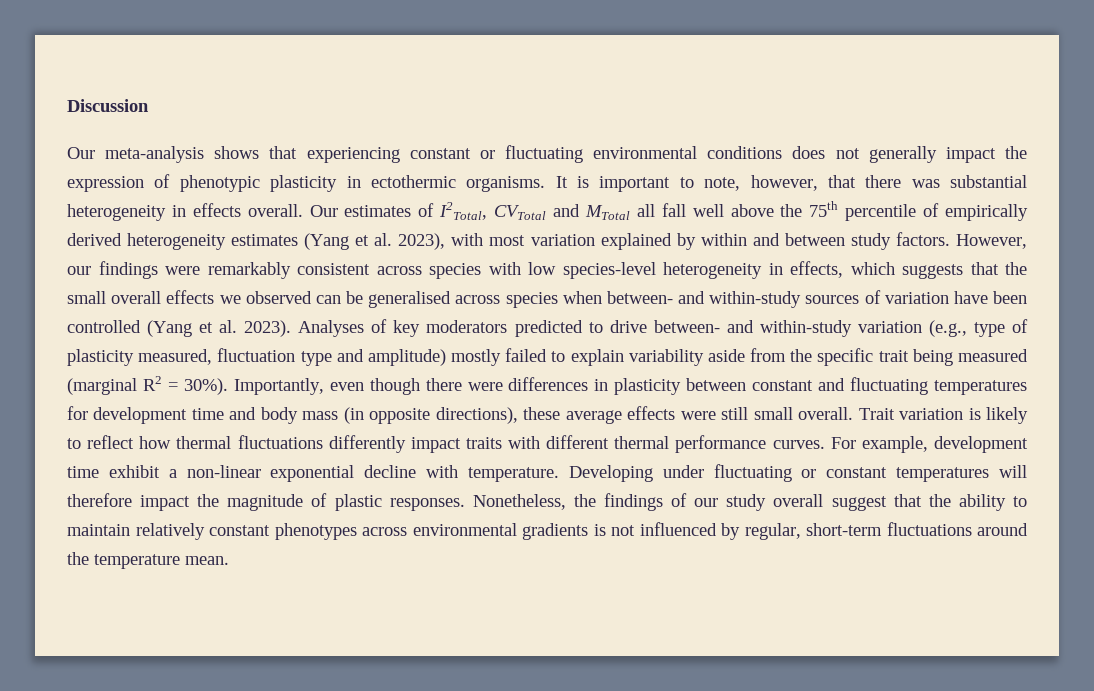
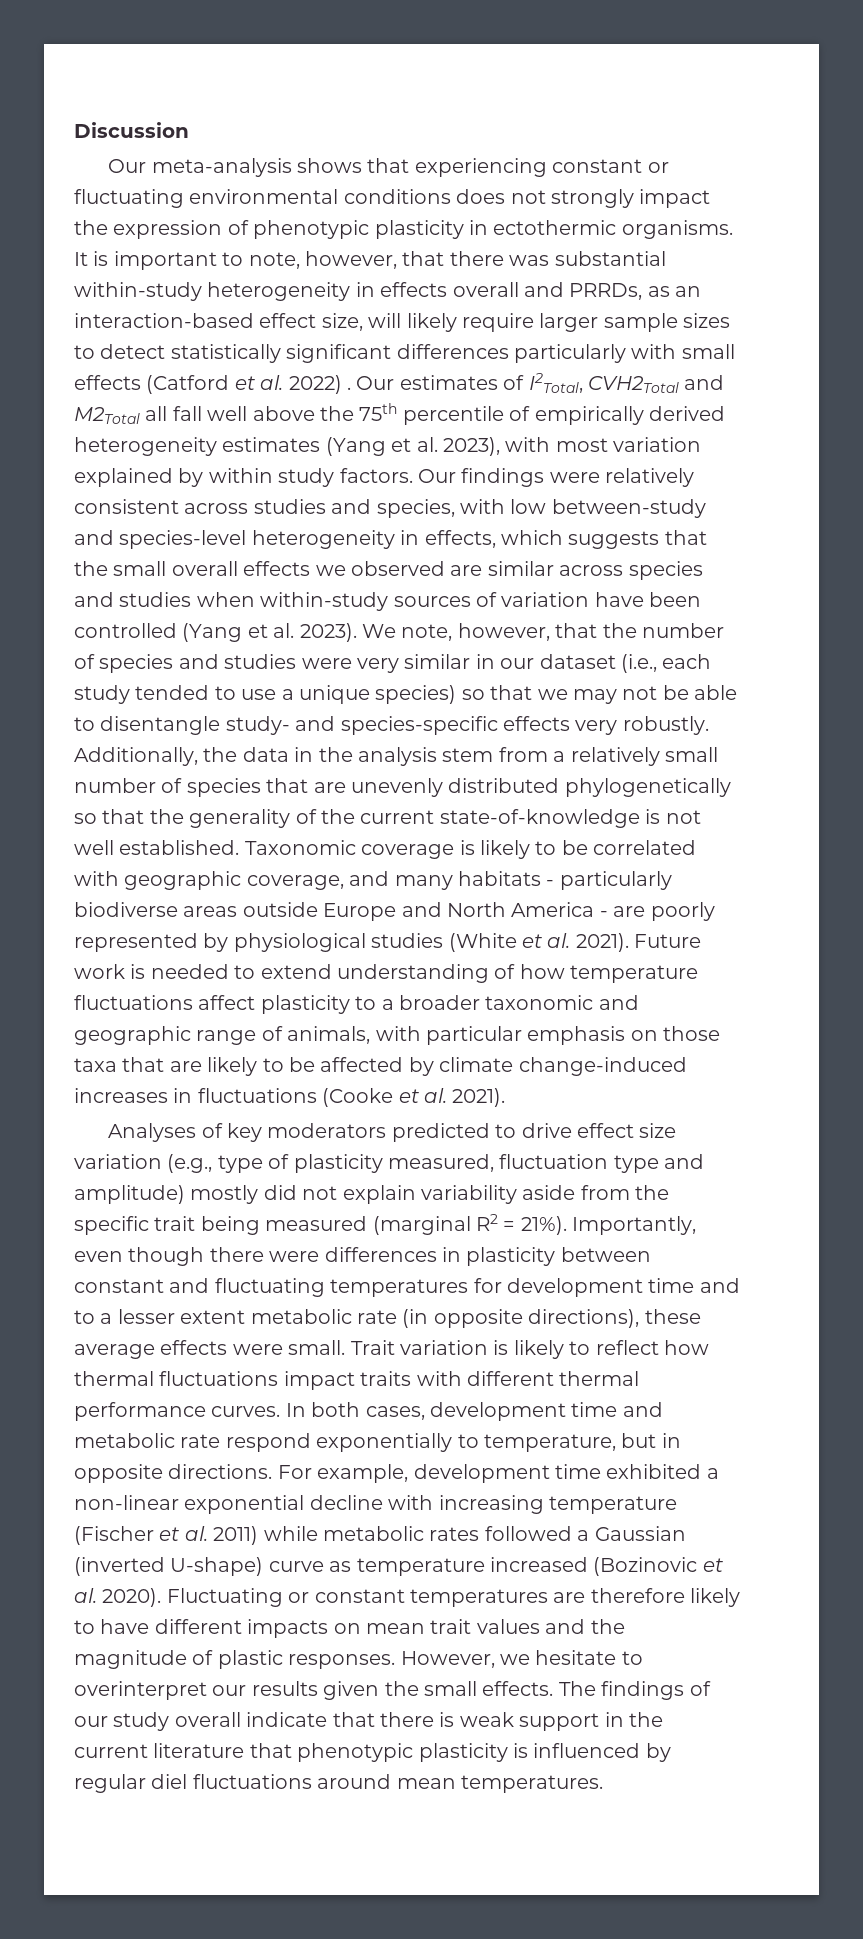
- Our meta-analysis shows that experiencing constant or fluctuating environmental conditions does not generally impact the expression of phenotypic plasticity in ectothermic organisms.
+ Our meta-analysis shows that experiencing constant or fluctuating environmental conditions does not strongly impact the expression of phenotypic plasticity in ectothermic organisms.
- It is important to note, however, that there was substantial heterogeneity in effects overall.
+ It is important to note, however, that there was substantial within-study heterogeneity in effects overall and PRRDs, as an interaction-based effect size, will likely require larger sample sizes to detect statistically significant differences particularly with small effects (Catford et al. 2022) .
- Our estimates of I2Total, CVTotal and MTotal all fall well above the 75th percentile of empirically derived heterogeneity estimates (Yang et al. 2023), with most variation explained by within and between study factors. However, our findings were remarkably consistent across species with low species-level heterogeneity in effects, which suggests that the small overall effects we observed can be generalised across species when between- and within-study sources of variation have been controlled (Yang et al. 2023). Analyses of key moderators predicted to drive between- and within-study variation (e.g., type of plasticity measured, fluctuation type and amplitude) mostly failed to explain variability aside from the specific trait being measured (marginal R2 = 30%).
+ Our estimates of I2Total, CVH2Total and M2Total all fall well above the 75th percentile of empirically derived heterogeneity estimates (Yang et al. 2023), with most variation explained by within study factors. Our findings were relatively consistent across studies and species, with low between-study and species-level heterogeneity in effects, which suggests that the small overall effects we observed are similar across species and studies when within-study sources of variation have been controlled (Yang et al. 2023). We note, however, that the number of species and studies were very similar in our dataset (i.e., each study tended to use a unique species) so that we may not be able to disentangle study- and species-specific effects very robustly. Additionally, the data in the analysis stem from a relatively small number of species that are unevenly distributed phylogenetically so that the generality of the current state-of-knowledge is not well established. Taxonomic coverage is likely to be correlated with geographic coverage, and many habitats - particularly biodiverse areas outside Europe and North America - are poorly represented by physiological studies (White et al. 2021). Future work is needed to extend understanding of how temperature fluctuations affect plasticity to a broader taxonomic and geographic range of animals, with particular emphasis on those taxa that are likely to be affected by climate change-induced increases in fluctuations (Cooke et al. 2021).
+ Analyses of key moderators predicted to drive effect size variation (e.g., type of plasticity measured, fluctuation type and amplitude) mostly did not explain variability aside from the specific trait being measured (marginal R2 = 21%).
- Importantly, even though there were differences in plasticity between constant and fluctuating temperatures for development time and body mass (in opposite directions), these average effects were still small overall.
+ Importantly, even though there were differences in plasticity between constant and fluctuating temperatures for development time and to a lesser extent metabolic rate (in opposite directions), these average effects were small.
- Trait variation is likely to reflect how thermal fluctuations differently impact traits with different thermal performance curves.
+ Trait variation is likely to reflect how thermal fluctuations impact traits with different thermal performance curves.
+ In both cases, development time and metabolic rate respond exponentially to temperature, but in opposite directions.
- For example, development time exhibit a non-linear exponential decline with temperature. Developing under fluctuating or constant temperatures will therefore impact the magnitude of plastic responses.
+ For example, development time exhibited a non-linear exponential decline with increasing temperature (Fischer et al. 2011) while metabolic rates followed a Gaussian (inverted U-shape) curve as temperature increased (Bozinovic et al. 2020). Fluctuating or constant temperatures are therefore likely to have different impacts on mean trait values and the magnitude of plastic responses.
- Nonetheless, the findings of our study overall suggest that the ability to maintain relatively constant phenotypes across environmental gradients is not influenced by regular, short-term fluctuations around the temperature mean.
+ However, we hesitate to overinterpret our results given the small effects. The findings of our study overall indicate that there is weak support in the current literature that phenotypic plasticity is influenced by regular diel fluctuations around mean temperatures.

